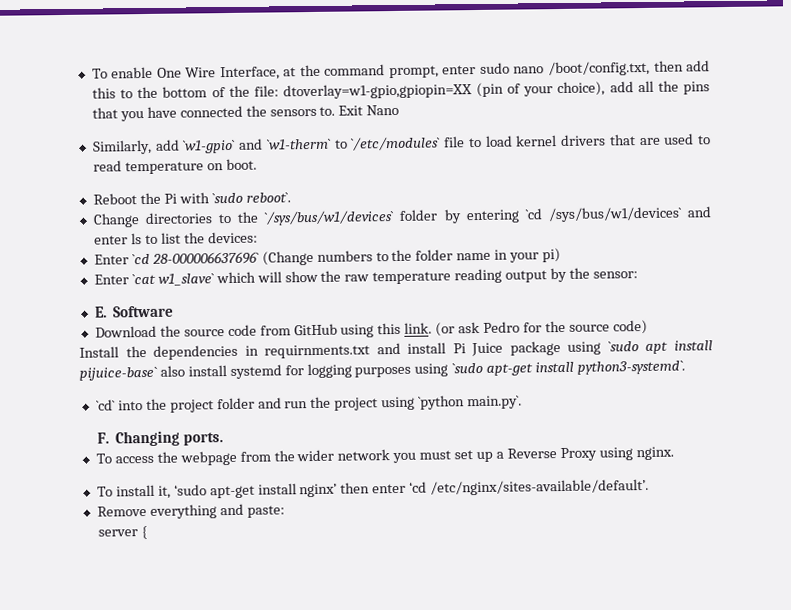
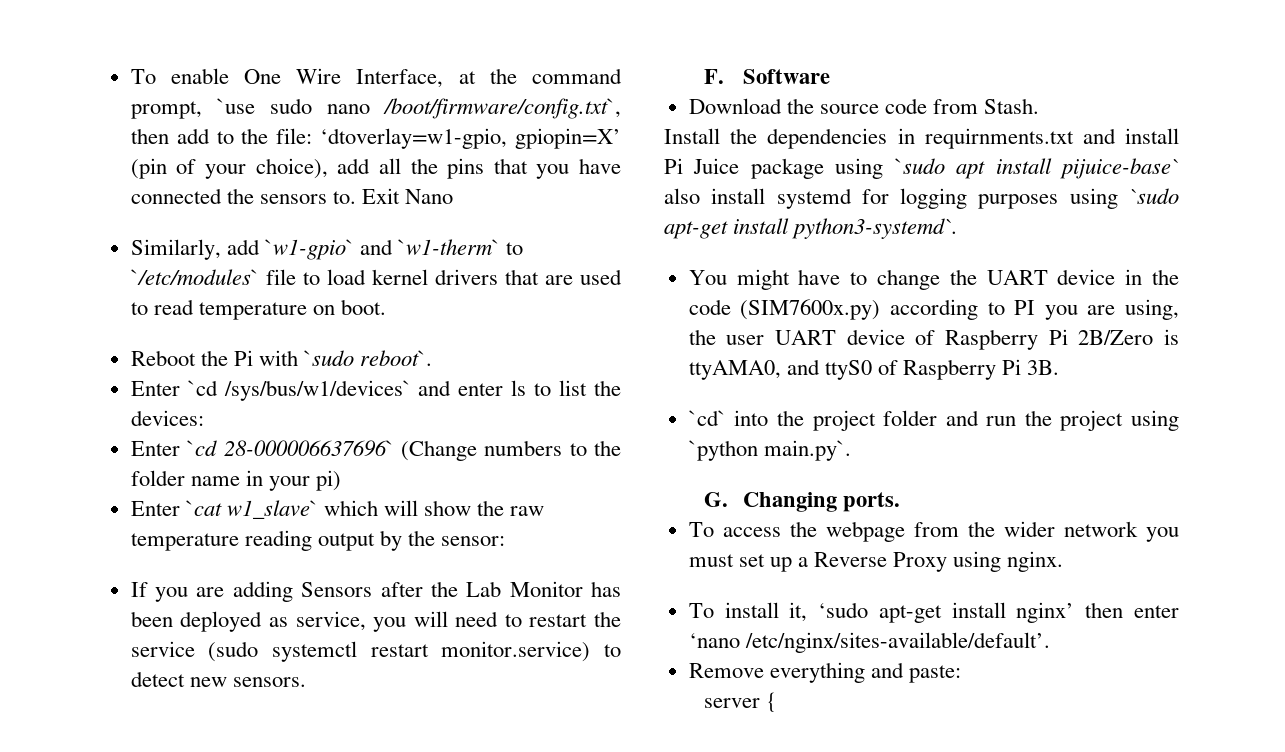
- To enable One Wire Interface, at the command prompt, enter sudo nano /boot/config.txt, then add this to the bottom of the file: dtoverlay=w1-gpio,gpiopin=XX (pin of your choice), add all the pins that you have connected the sensors to.
+ To enable One Wire Interface, at the command prompt, `use sudo nano /boot/firmware/config.txt`, then add to the file: ‘dtoverlay=w1-gpio, gpiopin=X’ (pin of your choice), add all the pins that you have connected the sensors to.
- Change directories to the `/sys/bus/w1/devices` folder by entering `cd /sys/bus/w1/devices` and enter ls to list the devices:
+ Enter `cd /sys/bus/w1/devices` and enter ls to list the devices:
- E. Software
+ If you are adding Sensors after the Lab Monitor has been deployed as service, you will need to restart the service (sudo systemctl restart monitor.service) to detect new sensors.
+ F. Software
- Download the source code from GitHub using this link. (or ask Pedro for the source code)
+ Download the source code from Stash.
+ You might have to change the UART device in the code (SIM7600x.py) according to PI you are using, the user UART device of Raspberry Pi 2B/Zero is ttyAMA0, and ttyS0 of Raspberry Pi 3B.
- F. Changing ports.
+ G. Changing ports.
- To install it, ‘sudo apt-get install nginx’ then enter ‘cd /etc/nginx/sites-available/default’.
+ To install it, ‘sudo apt-get install nginx’ then enter ‘nano /etc/nginx/sites-available/default’.

